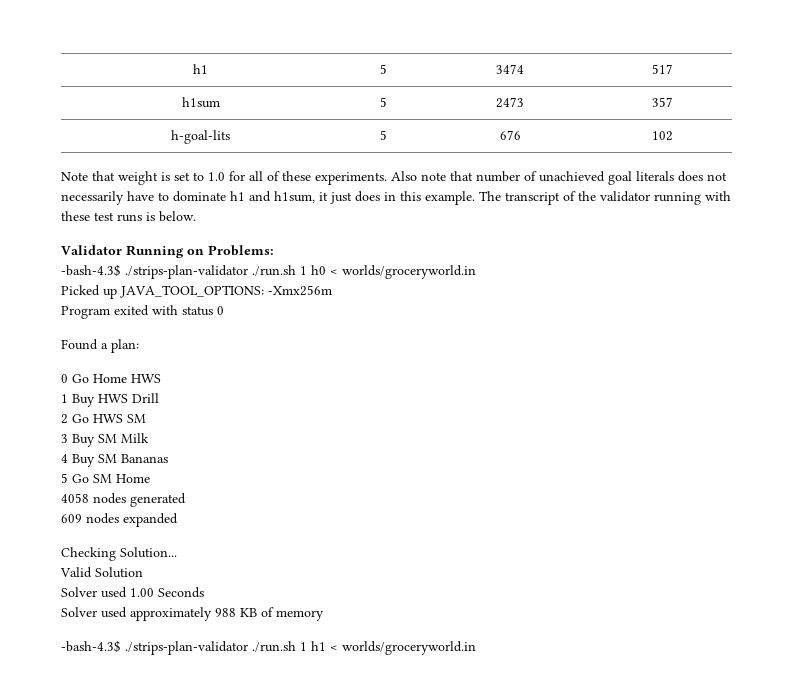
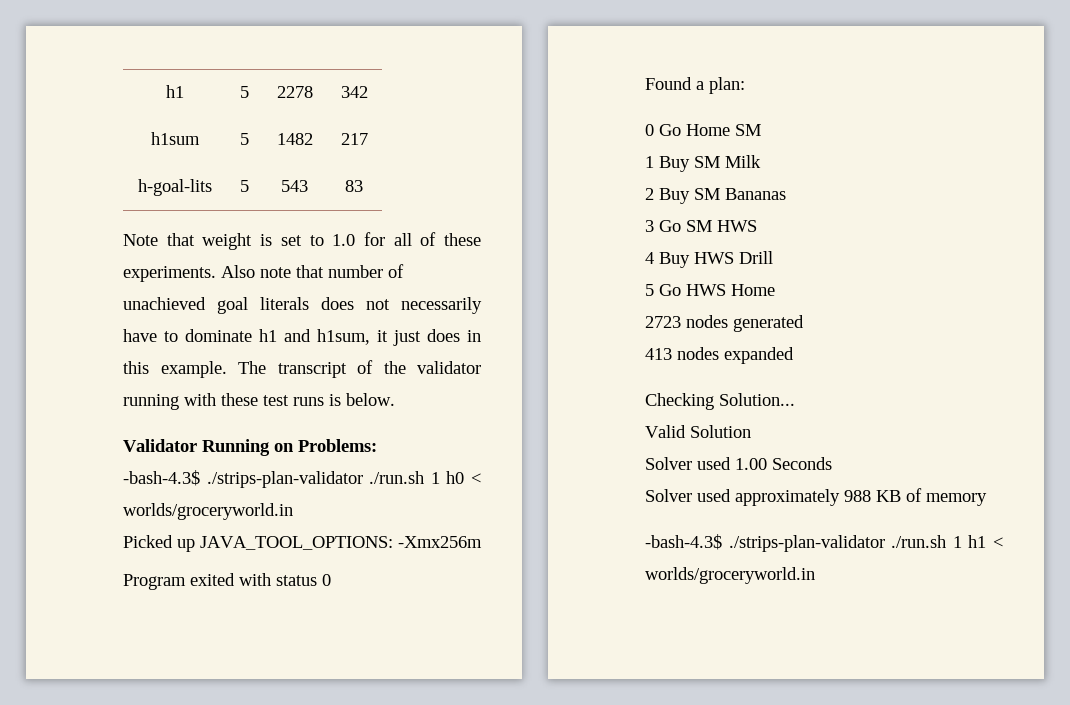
- h1 | 5 | 3474 | 517
+ h1 | 5 | 2278 | 342
- h1sum | 5 | 2473 | 357
+ h1sum | 5 | 1482 | 217
- h-goal-lits | 5 | 676 | 102
+ h-goal-lits | 5 | 543 | 83
- 0 Go Home HWS
+ 0 Go Home SM
+ 1 Buy SM Milk
+ 2 Buy SM Bananas
+ 3 Go SM HWS
- 1 Buy HWS Drill
+ 4 Buy HWS Drill
- 2 Go HWS SM
- 3 Buy SM Milk
- 4 Buy SM Bananas
- 5 Go SM Home
+ 5 Go HWS Home
- 4058 nodes generated
+ 2723 nodes generated
- 609 nodes expanded
+ 413 nodes expanded

